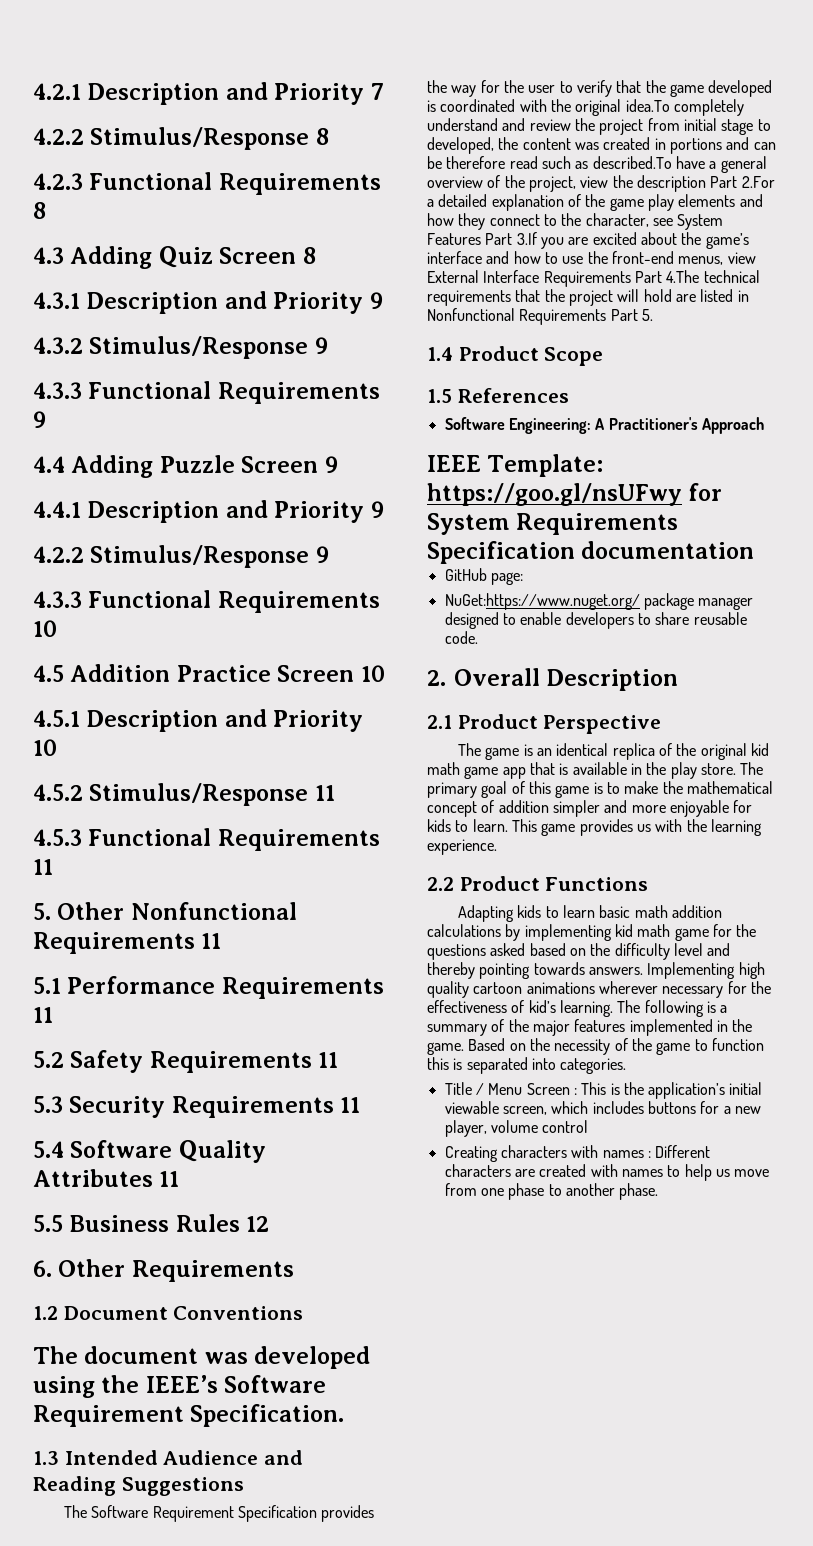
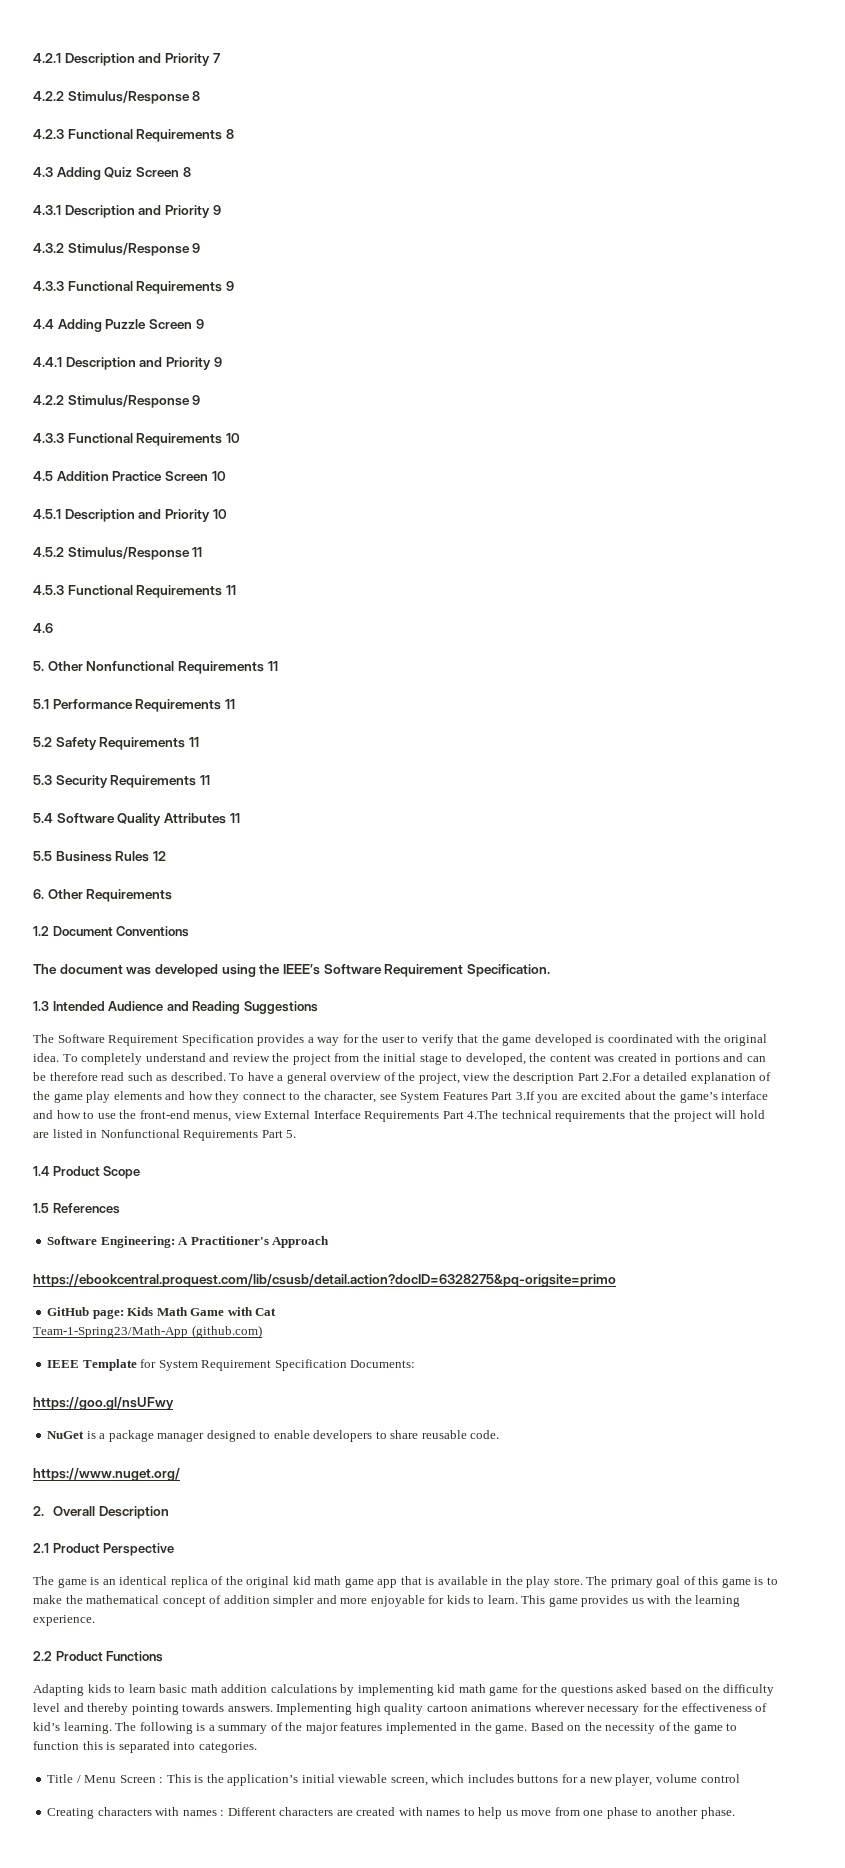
+ 4.6
- The Software Requirement Specification provides the way for the user to verify that the game developed is coordinated with the original idea.To completely understand and review the project from initial stage to developed, the content was created in portions and can be therefore read such as described.To have a general overview of the project, view the description Part 2.For a detailed explanation of the game play elements and how they connect to the character, see System Features Part 3.If you are excited about the game’s interface and how to use the front-end menus, view External Interface Requirements Part 4.The technical requirements that the project will hold are listed in Nonfunctional Requirements Part 5.
+ The Software Requirement Specification provides a way for the user to verify that the game developed is coordinated with the original idea. To completely understand and review the project from the initial stage to developed, the content was created in portions and can be therefore read such as described. To have a general overview of the project, view the description Part 2.For a detailed explanation of the game play elements and how they connect to the character, see System Features Part 3.If you are excited about the game’s interface and how to use the front-end menus, view External Interface Requirements Part 4.The technical requirements that the project will hold are listed in Nonfunctional Requirements Part 5.
- IEEE Template: https://goo.gl/nsUFwy for System Requirements Specification documentation
- GitHub page:
- NuGet:https://www.nuget.org/ package manager designed to enable developers to share reusable code.
+ https://ebookcentral.proquest.com/lib/csusb/detail.action?docID=6328275&pq-origsite=primo
+ GitHub page: Kids Math Game with Cat
+ Team-1-Spring23/Math-App (github.com)
+ IEEE Template for System Requirement Specification Documents:
+ https://goo.gl/nsUFwy
+ NuGet is a package manager designed to enable developers to share reusable code.
+ https://www.nuget.org/

